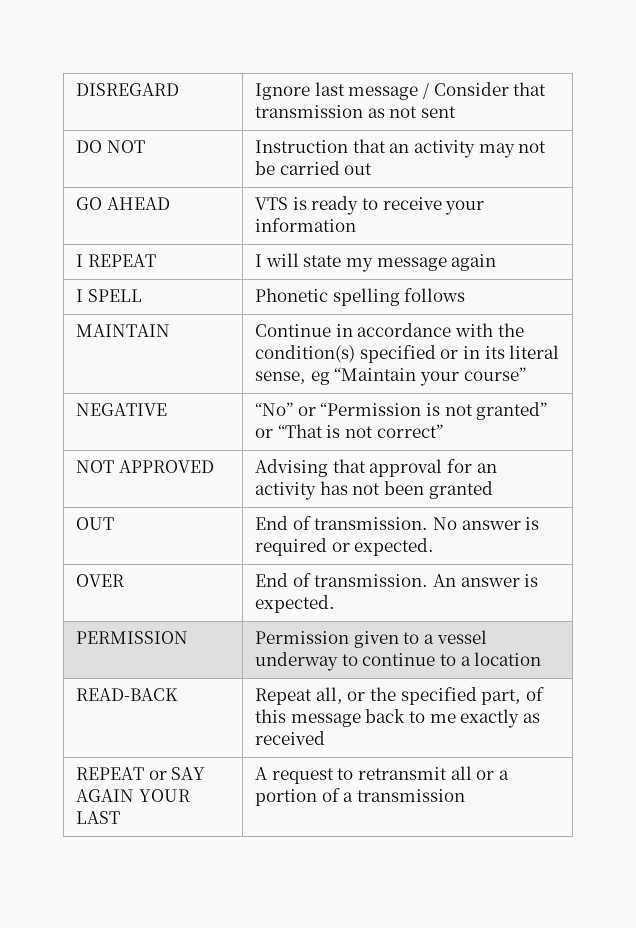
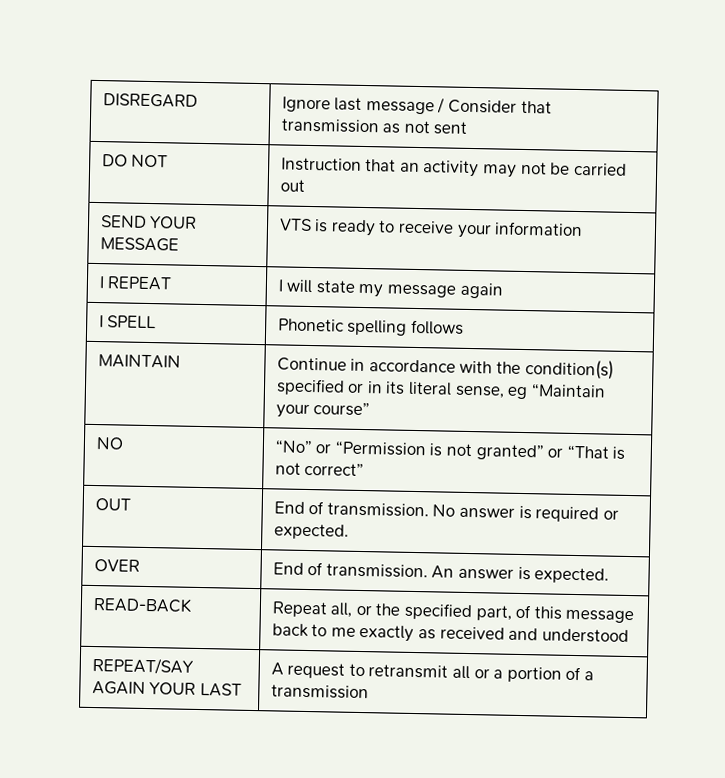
- GO AHEAD | VTS is ready to receive your information
+ SEND YOUR MESSAGE | VTS is ready to receive your information
- NEGATIVE | “No” or “Permission is not granted” or “That is not correct”
+ NO | “No” or “Permission is not granted” or “That is not correct”
- NOT APPROVED | Advising that approval for an activity has not been granted
- PERMISSION | Permission given to a vessel underway to continue to a location
- READ-BACK | Repeat all, or the specified part, of this message back to me exactly as received
- REPEAT or SAY AGAIN YOUR LAST | A request to retransmit all or a portion of a transmission
+ READ-BACK | Repeat all, or the specified part, of this message back to me exactly as received and understood
+ REPEAT/SAY AGAIN YOUR LAST | A request to retransmit all or a portion of a transmission

